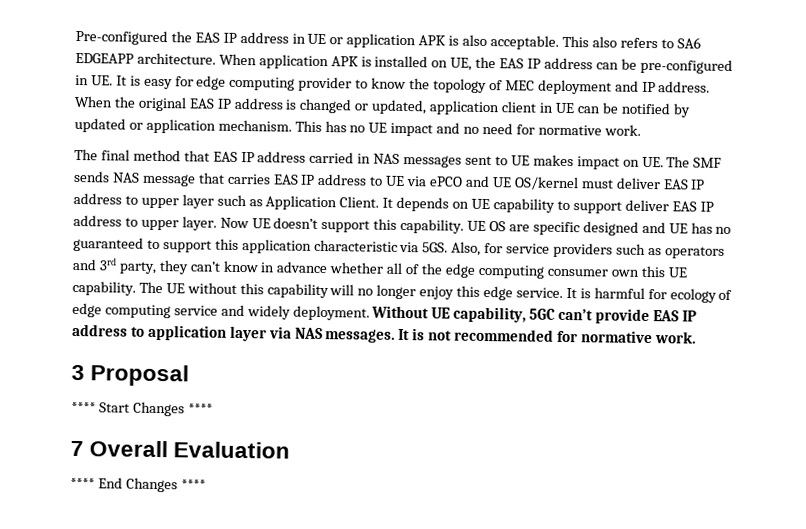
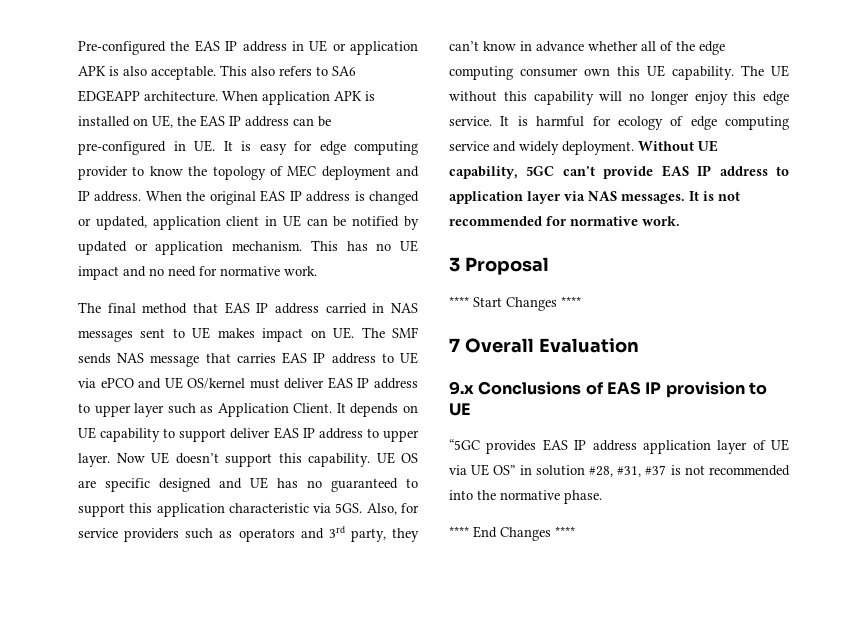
+ 9.x Conclusions of EAS IP provision to UE
+ “5GC provides EAS IP address application layer of UE via UE OS” in solution #28, #31, #37 is not recommended into the normative phase.

